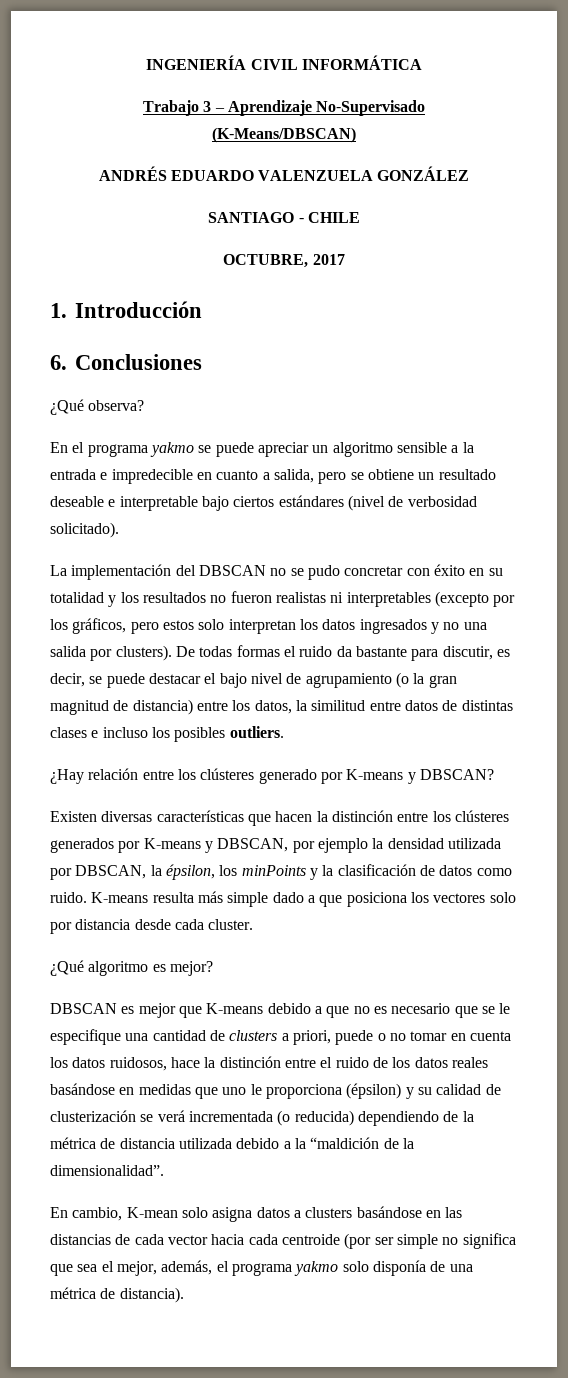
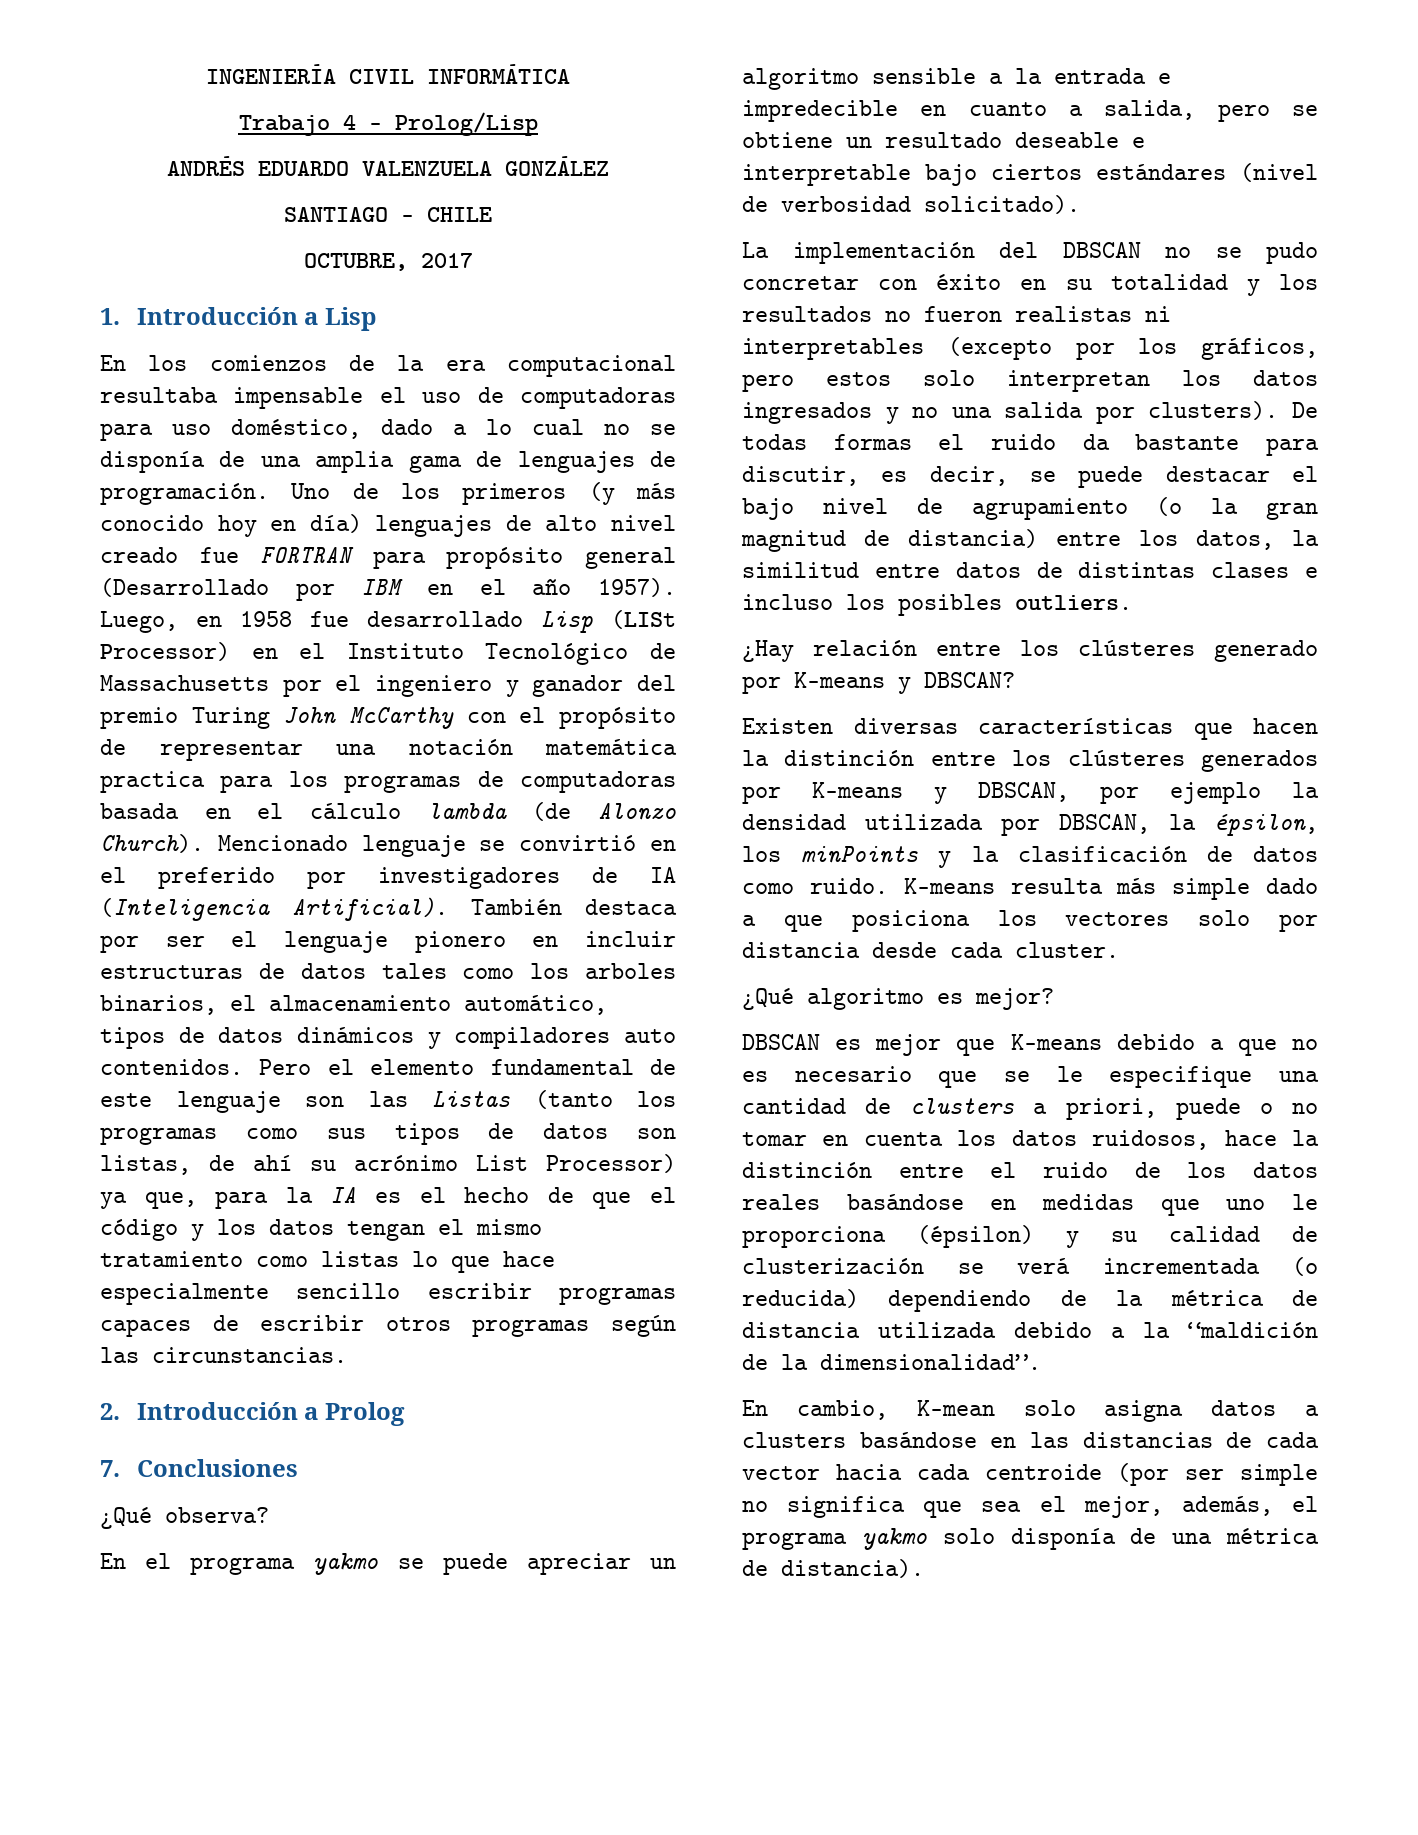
- Trabajo 3 – Aprendizaje No-Supervisado
- (K-Means/DBSCAN)
+ Trabajo 4 – Prolog/Lisp
- 1. Introducción
- 6. Conclusiones
+ 1. Introducción a Lisp
+ En los comienzos de la era computacional resultaba impensable el uso de computadoras para uso doméstico, dado a lo cual no se disponía de una amplia gama de lenguajes de programación. Uno de los primeros (y más conocido hoy en día) lenguajes de alto nivel creado fue FORTRAN para propósito general (Desarrollado por IBM en el año 1957). Luego, en 1958 fue desarrollado Lisp (LISt Processor) en el Instituto Tecnológico de Massachusetts por el ingeniero y ganador del premio Turing John McCarthy con el propósito de representar una notación matemática practica para los programas de computadoras basada en el cálculo lambda (de Alonzo Church). Mencionado lenguaje se convirtió en el preferido por investigadores de IA (Inteligencia Artificial). También destaca por ser el lenguaje pionero en incluir estructuras de datos tales como los arboles binarios, el almacenamiento automático, tipos de datos dinámicos y compiladores auto contenidos. Pero el elemento fundamental de este lenguaje son las Listas (tanto los programas como sus tipos de datos son listas, de ahí su acrónimo List Processor) ya que, para la IA es el hecho de que el código y los datos tengan el mismo tratamiento como listas lo que hace especialmente sencillo escribir programas capaces de escribir otros programas según las circunstancias.
+ 2. Introducción a Prolog
+ 7. Conclusiones

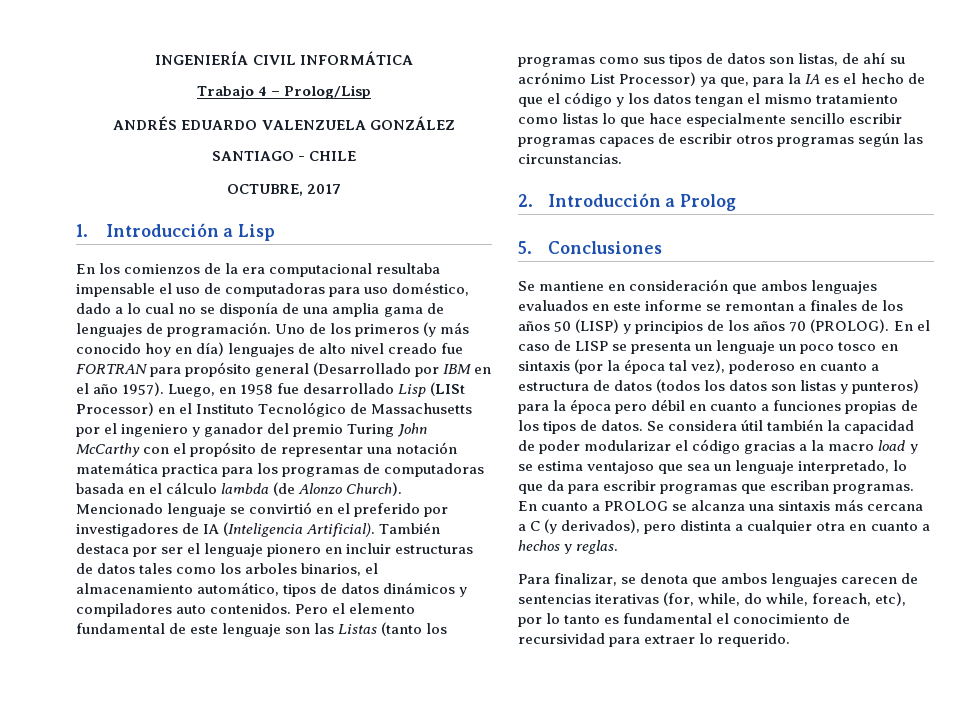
- 7. Conclusiones
+ 5. Conclusiones
- ¿Qué observa?
- En el programa yakmo se puede apreciar un algoritmo sensible a la entrada e impredecible en cuanto a salida, pero se obtiene un resultado deseable e interpretable bajo ciertos estándares (nivel de verbosidad solicitado).
- La implementación del DBSCAN no se pudo concretar con éxito en su totalidad y los resultados no fueron realistas ni interpretables (excepto por los gráficos, pero estos solo interpretan los datos ingresados y no una salida por clusters). De todas formas el ruido da bastante para discutir, es decir, se puede destacar el bajo nivel de agrupamiento (o la gran magnitud de distancia) entre los datos, la similitud entre datos de distintas clases e incluso los posibles outliers.
- ¿Hay relación entre los clústeres generado por K-means y DBSCAN?
- Existen diversas características que hacen la distinción entre los clústeres generados por K-means y DBSCAN, por ejemplo la densidad utilizada por DBSCAN, la épsilon, los minPoints y la clasificación de datos como ruido. K-means resulta más simple dado a que posiciona los vectores solo por distancia desde cada cluster.
- ¿Qué algoritmo es mejor?
- DBSCAN es mejor que K-means debido a que no es necesario que se le especifique una cantidad de clusters a priori, puede o no tomar en cuenta los datos ruidosos, hace la distinción entre el ruido de los datos reales basándose en medidas que uno le proporciona (épsilon) y su calidad de clusterización se verá incrementada (o reducida) dependiendo de la métrica de distancia utilizada debido a la “maldición de la dimensionalidad”.
- En cambio, K-mean solo asigna datos a clusters basándose en las distancias de cada vector hacia cada centroide (por ser simple no significa que sea el mejor, además, el programa yakmo solo disponía de una métrica de distancia).
+ Se mantiene en consideración que ambos lenguajes evaluados en este informe se remontan a finales de los años 50 (LISP) y principios de los años 70 (PROLOG). En el caso de LISP se presenta un lenguaje un poco tosco en sintaxis (por la época tal vez), poderoso en cuanto a estructura de datos (todos los datos son listas y punteros) para la época pero débil en cuanto a funciones propias de los tipos de datos. Se considera útil también la capacidad de poder modularizar el código gracias a la macro load y se estima ventajoso que sea un lenguaje interpretado, lo que da para escribir programas que escriban programas. En cuanto a PROLOG se alcanza una sintaxis más cercana a C (y derivados), pero distinta a cualquier otra en cuanto a hechos y reglas.
+ Para finalizar, se denota que ambos lenguajes carecen de sentencias iterativas (for, while, do while, foreach, etc), por lo tanto es fundamental el conocimiento de recursividad para extraer lo requerido.

